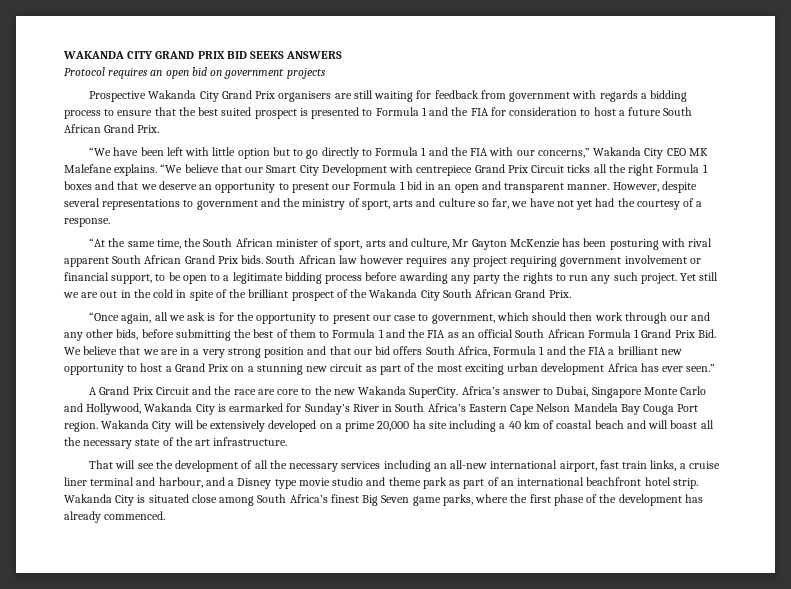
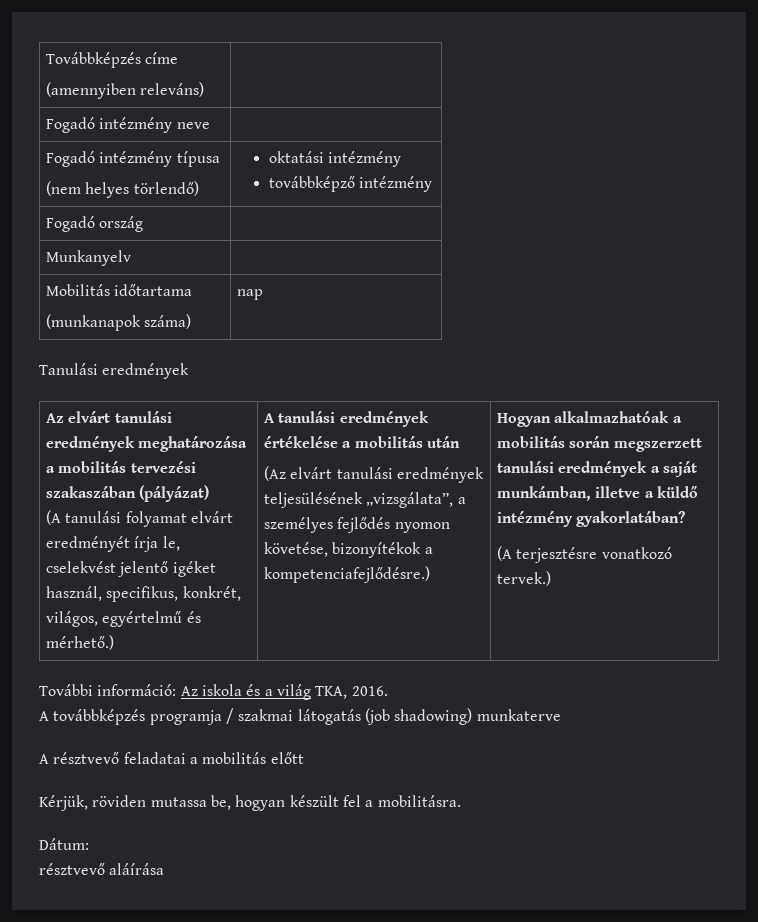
- WAKANDA CITY GRAND PRIX BID SEEKS ANSWERS
- Protocol requires an open bid on government projects
- Prospective Wakanda City Grand Prix organisers are still waiting for feedback from government with regards a bidding process to ensure that the best suited prospect is presented to Formula 1 and the FIA for consideration to host a future South African Grand Prix.
- “We have been left with little option but to go directly to Formula 1 and the FIA with our concerns,” Wakanda City CEO MK Malefane explains. “We believe that our Smart City Development with centrepiece Grand Prix Circuit ticks all the right Formula 1 boxes and that we deserve an opportunity to present our Formula 1 bid in an open and transparent manner. However, despite several representations to government and the ministry of sport, arts and culture so far, we have not yet had the courtesy of a response.
- “At the same time, the South African minister of sport, arts and culture, Mr Gayton McKenzie has been posturing with rival apparent South African Grand Prix bids. South African law however requires any project requiring government involvement or financial support, to be open to a legitimate bidding process before awarding any party the rights to run any such project. Yet still we are out in the cold in spite of the brilliant prospect of the Wakanda City South African Grand Prix.
- “Once again, all we ask is for the opportunity to present our case to government, which should then work through our and any other bids, before submitting the best of them to Formula 1 and the FIA as an official South African Formula 1 Grand Prix Bid. We believe that we are in a very strong position and that our bid offers South Africa, Formula 1 and the FIA a brilliant new opportunity to host a Grand Prix on a stunning new circuit as part of the most exciting urban development Africa has ever seen.”
- A Grand Prix Circuit and the race are core to the new Wakanda SuperCity. Africa’s answer to Dubai, Singapore Monte Carlo and Hollywood, Wakanda City is earmarked for Sunday’s River in South Africa’s Eastern Cape Nelson Mandela Bay Couga Port region. Wakanda City will be extensively developed on a prime 20,000 ha site including a 40 km of coastal beach and will boast all the necessary state of the art infrastructure.
- That will see the development of all the necessary services including an all-new international airport, fast train links, a cruise liner terminal and harbour, and a Disney type movie studio and theme park as part of an international beachfront hotel strip. Wakanda City is situated close among South Africa’s finest Big Seven game parks, where the first phase of the development has already commenced.
+ Továbbképzés címe
+ (amennyiben releváns) |
+ Fogadó intézmény neve |
+ Fogadó intézmény típusa
+ (nem helyes törlendő) | oktatási intézmény
+ továbbképző intézmény
+ Fogadó ország |
+ Munkanyelv |
+ Mobilitás időtartama
+ (munkanapok száma) | nap
+ Tanulási eredmények
+ Az elvárt tanulási eredmények meghatározása a mobilitás tervezési szakaszában (pályázat)
+ (A tanulási folyamat elvárt eredményét írja le, cselekvést jelentő igéket használ, specifikus, konkrét, világos, egyértelmű és mérhető.) | A tanulási eredmények értékelése a mobilitás után
+ (Az elvárt tanulási eredmények teljesülésének „vizsgálata”, a személyes fejlődés nyomon követése, bizonyítékok a kompetenciafejlődésre.) | Hogyan alkalmazhatóak a mobilitás során megszerzett tanulási eredmények a saját munkámban, illetve a küldő intézmény gyakorlatában?
+ (A terjesztésre vonatkozó tervek.)
+ További információ: Az iskola és a világ TKA, 2016.
+ A továbbképzés programja / szakmai látogatás (job shadowing) munkaterve
+ A résztvevő feladatai a mobilitás előtt
+ Kérjük, röviden mutassa be, hogyan készült fel a mobilitásra.
+ Dátum:
+ résztvevő aláírása

